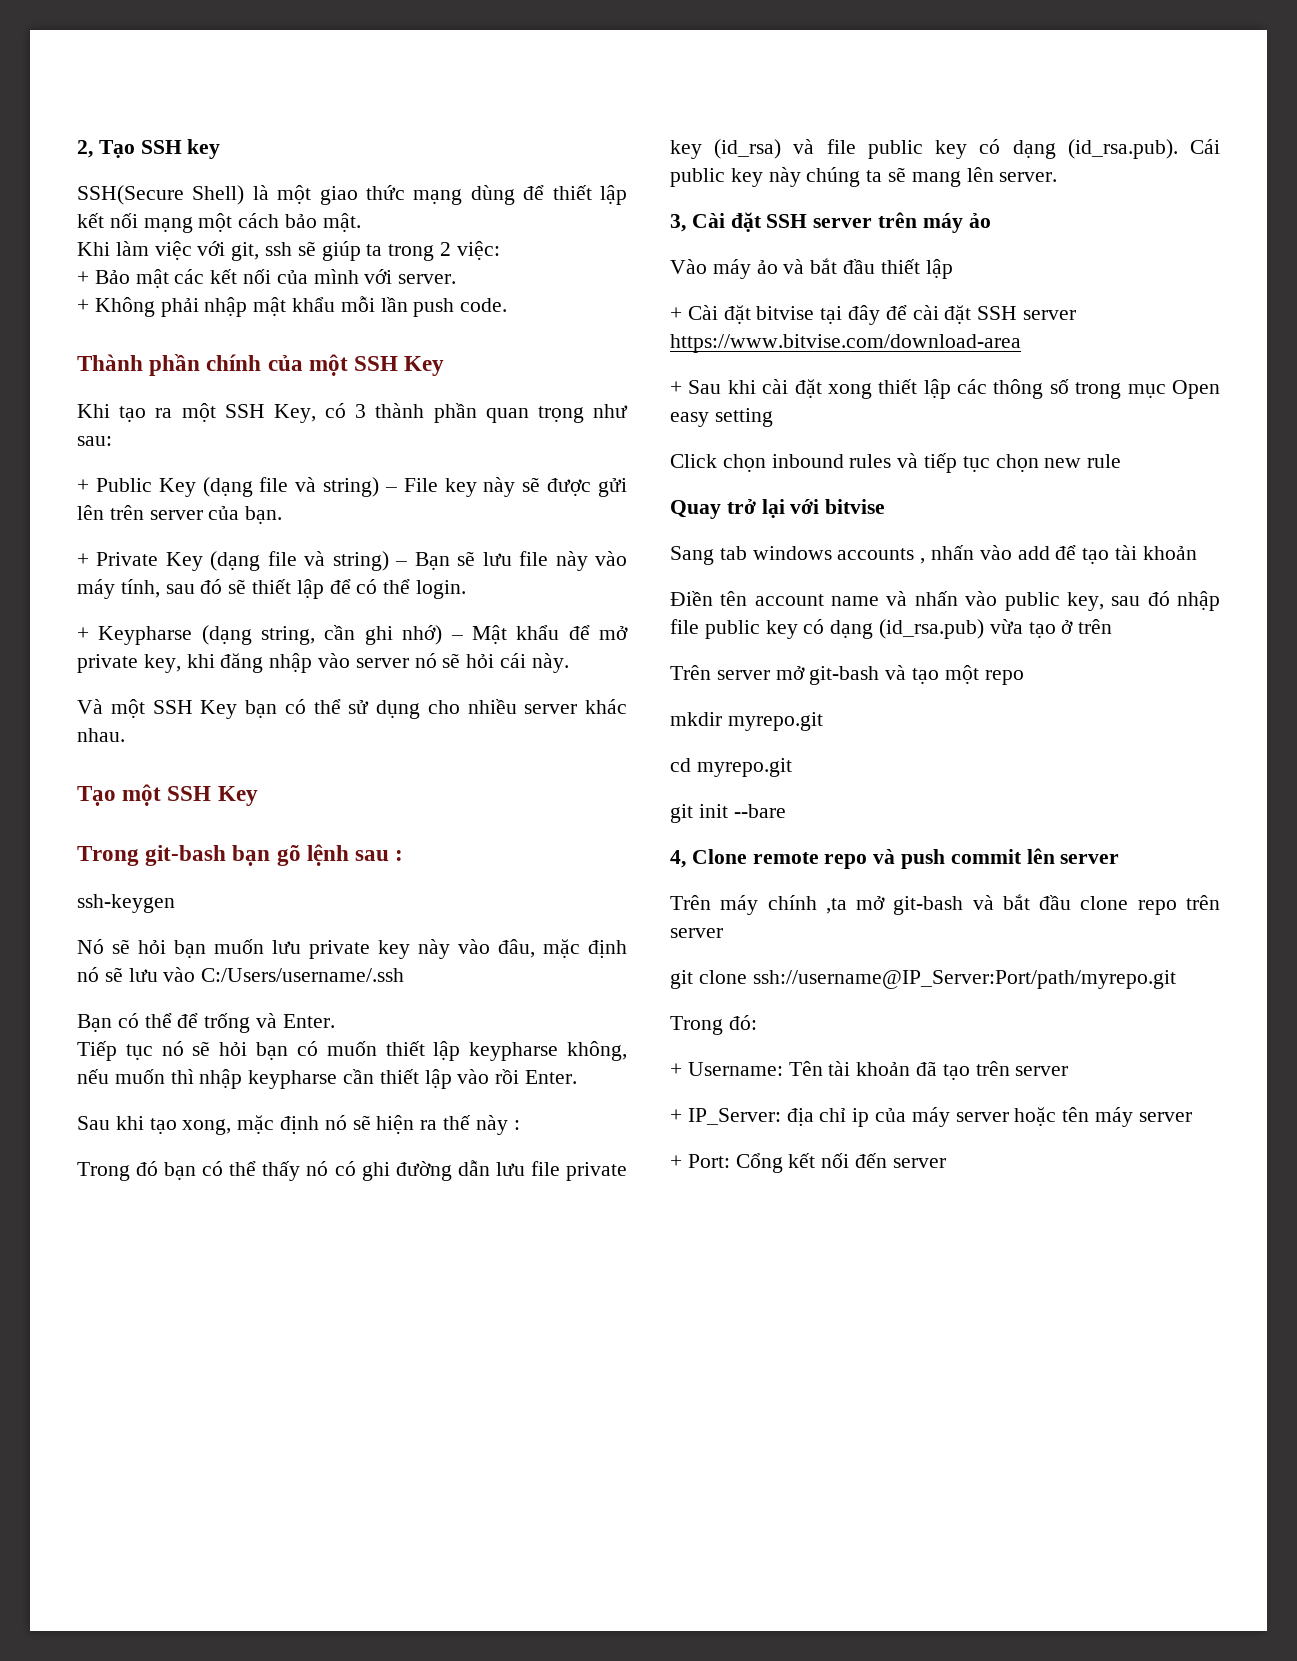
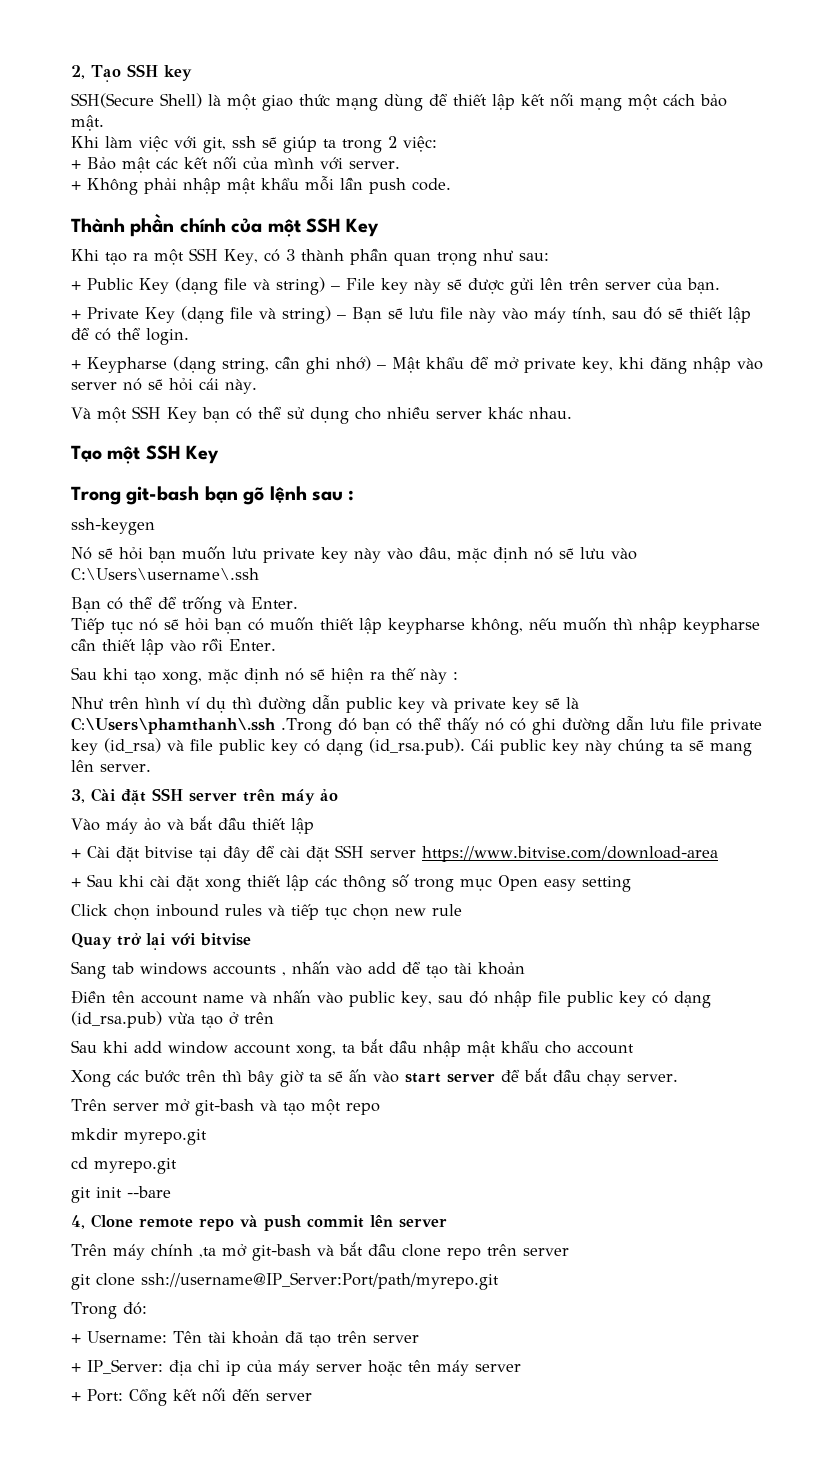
- Nó sẽ hỏi bạn muốn lưu private key này vào đâu, mặc định nó sẽ lưu vào C:/Users/username/.ssh
+ Nó sẽ hỏi bạn muốn lưu private key này vào đâu, mặc định nó sẽ lưu vào C:\Users\username\.ssh
- Trong đó bạn có thể thấy nó có ghi đường dẫn lưu file private key (id_rsa) và file public key có dạng (id_rsa.pub). Cái public key này chúng ta sẽ mang lên server.
+ Như trên hình ví dụ thì đường dẫn public key và private key sẽ là C:\Users\phamthanh\.ssh .Trong đó bạn có thể thấy nó có ghi đường dẫn lưu file private key (id_rsa) và file public key có dạng (id_rsa.pub). Cái public key này chúng ta sẽ mang lên server.
+ Sau khi add window account xong, ta bắt đầu nhập mật khẩu cho account
+ Xong các bước trên thì bây giờ ta sẽ ấn vào start server để bắt đầu chạy server.

